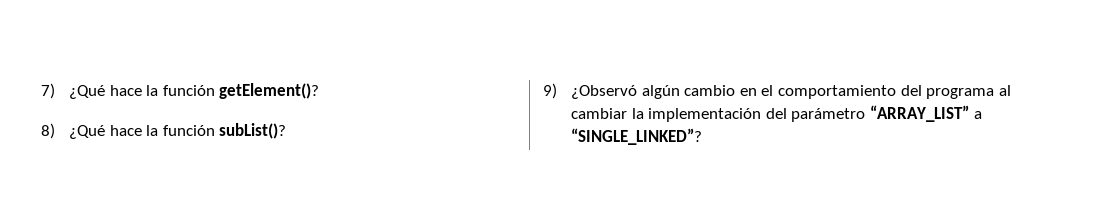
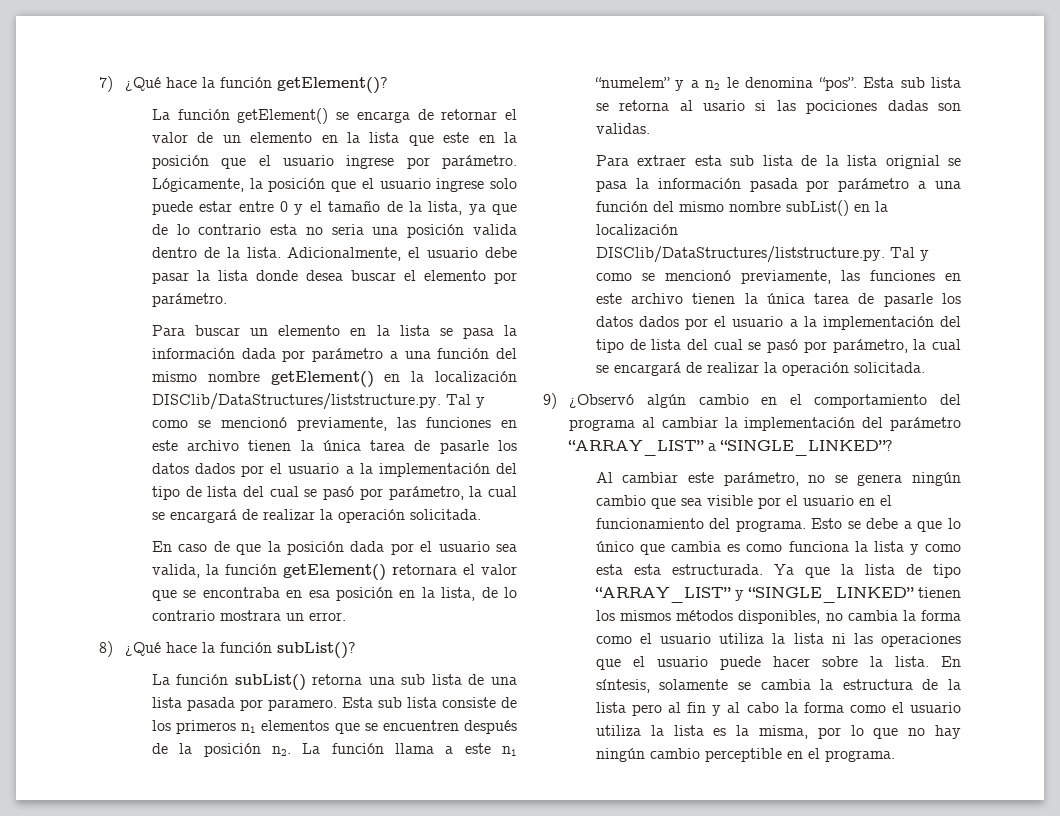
+ La función getElement() se encarga de retornar el valor de un elemento en la lista que este en la posición que el usuario ingrese por parámetro. Lógicamente, la posición que el usuario ingrese solo puede estar entre 0 y el tamaño de la lista, ya que de lo contrario esta no seria una posición valida dentro de la lista. Adicionalmente, el usuario debe pasar la lista donde desea buscar el elemento por parámetro.
+ Para buscar un elemento en la lista se pasa la información dada por parámetro a una función del mismo nombre getElement() en la localización DISClib/DataStructures/liststructure.py. Tal y como se mencionó previamente, las funciones en este archivo tienen la única tarea de pasarle los datos dados por el usuario a la implementación del tipo de lista del cual se pasó por parámetro, la cual se encargará de realizar la operación solicitada.
+ En caso de que la posición dada por el usuario sea valida, la función getElement() retornara el valor que se encontraba en esa posición en la lista, de lo contrario mostrara un error.
+ La función subList() retorna una sub lista de una lista pasada por paramero. Esta sub lista consiste de los primeros n1 elementos que se encuentren después de la posición n2. La función llama a este n1 “numelem” y a n2 le denomina “pos”. Esta sub lista se retorna al usario si las pociciones dadas son validas.
+ Para extraer esta sub lista de la lista orignial se pasa la información pasada por parámetro a una función del mismo nombre subList() en la localización DISClib/DataStructures/liststructure.py. Tal y como se mencionó previamente, las funciones en este archivo tienen la única tarea de pasarle los datos dados por el usuario a la implementación del tipo de lista del cual se pasó por parámetro, la cual se encargará de realizar la operación solicitada.
+ Al cambiar este parámetro, no se genera ningún cambio que sea visible por el usuario en el funcionamiento del programa. Esto se debe a que lo único que cambia es como funciona la lista y como esta esta estructurada. Ya que la lista de tipo “ARRAY_LIST” y “SINGLE_LINKED” tienen los mismos métodos disponibles, no cambia la forma como el usuario utiliza la lista ni las operaciones que el usuario puede hacer sobre la lista. En síntesis, solamente se cambia la estructura de la lista pero al fin y al cabo la forma como el usuario utiliza la lista es la misma, por lo que no hay ningún cambio perceptible en el programa.

